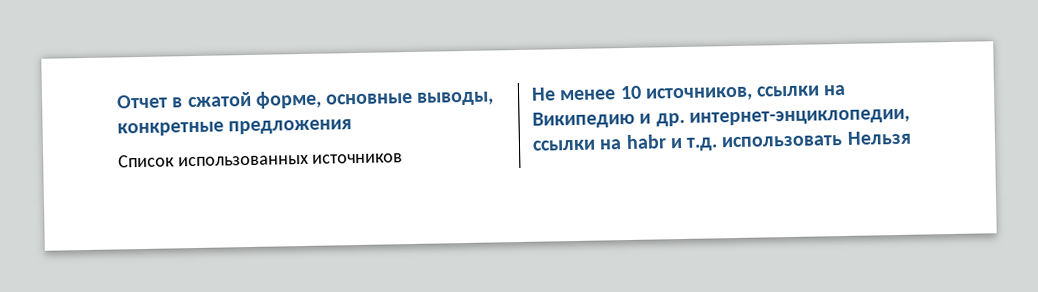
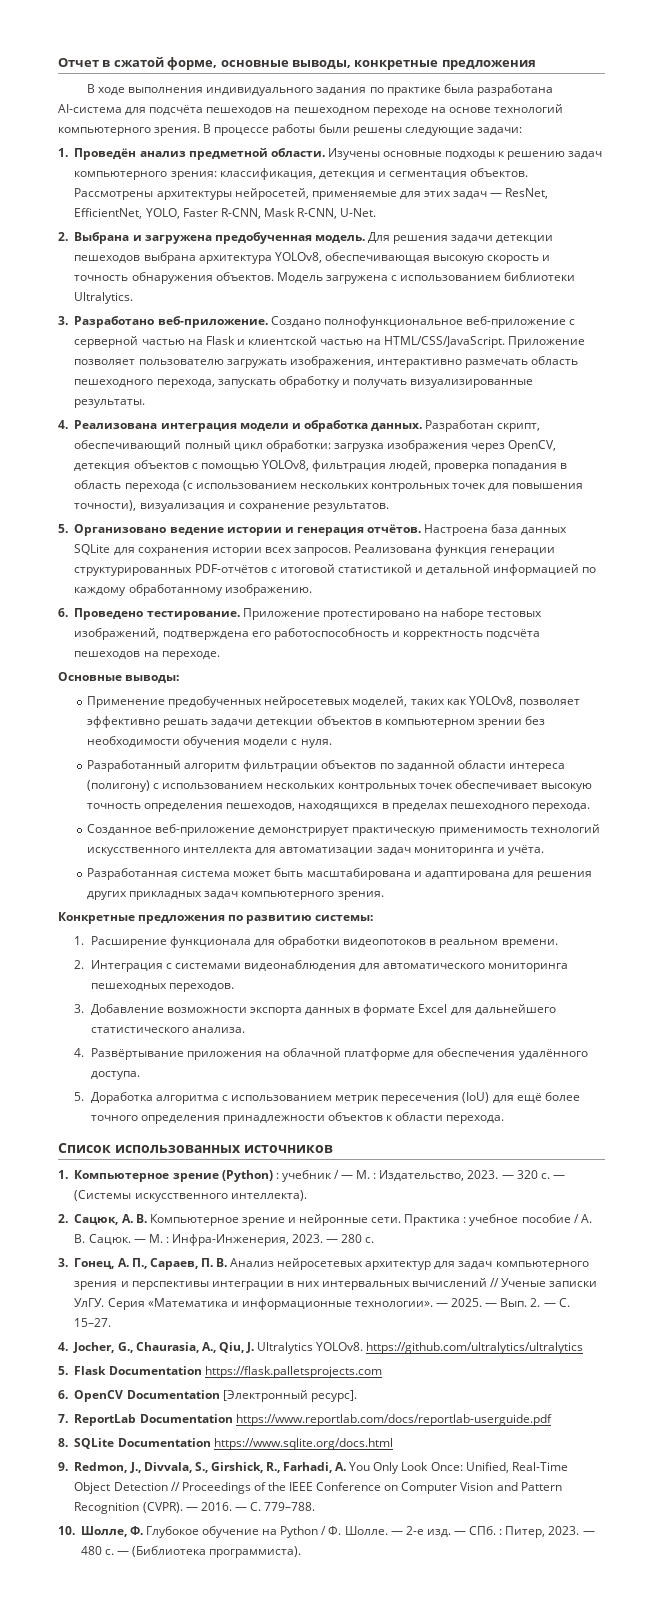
+ В ходе выполнения индивидуального задания по практике была разработана AI-система для подсчёта пешеходов на пешеходном переходе на основе технологий компьютерного зрения. В процессе работы были решены следующие задачи:
+ 1. Проведён анализ предметной области. Изучены основные подходы к решению задач компьютерного зрения: классификация, детекция и сегментация объектов. Рассмотрены архитектуры нейросетей, применяемые для этих задач — ResNet, EfficientNet, YOLO, Faster R-CNN, Mask R-CNN, U-Net.
+ 2. Выбрана и загружена предобученная модель. Для решения задачи детекции пешеходов выбрана архитектура YOLOv8, обеспечивающая высокую скорость и точность обнаружения объектов. Модель загружена с использованием библиотеки Ultralytics.
+ 3. Разработано веб-приложение. Создано полнофункциональное веб-приложение с серверной частью на Flask и клиентской частью на HTML/CSS/JavaScript. Приложение позволяет пользователю загружать изображения, интерактивно размечать область пешеходного перехода, запускать обработку и получать визуализированные результаты.
+ 4. Реализована интеграция модели и обработка данных. Разработан скрипт, обеспечивающий полный цикл обработки: загрузка изображения через OpenCV, детекция объектов с помощью YOLOv8, фильтрация людей, проверка попадания в область перехода (с использованием нескольких контрольных точек для повышения точности), визуализация и сохранение результатов.
+ 5. Организовано ведение истории и генерация отчётов. Настроена база данных SQLite для сохранения истории всех запросов. Реализована функция генерации структурированных PDF-отчётов с итоговой статистикой и детальной информацией по каждому обработанному изображению.
+ 6. Проведено тестирование. Приложение протестировано на наборе тестовых изображений, подтверждена его работоспособность и корректность подсчёта пешеходов на переходе.
+ Основные выводы:
+ Применение предобученных нейросетевых моделей, таких как YOLOv8, позволяет эффективно решать задачи детекции объектов в компьютерном зрении без необходимости обучения модели с нуля.
+ Разработанный алгоритм фильтрации объектов по заданной области интереса (полигону) с использованием нескольких контрольных точек обеспечивает высокую точность определения пешеходов, находящихся в пределах пешеходного перехода.
+ Созданное веб-приложение демонстрирует практическую применимость технологий искусственного интеллекта для автоматизации задач мониторинга и учёта.
+ Разработанная система может быть масштабирована и адаптирована для решения других прикладных задач компьютерного зрения.
+ Конкретные предложения по развитию системы:
+ 1. Расширение функционала для обработки видеопотоков в реальном времени.
+ 2. Интеграция с системами видеонаблюдения для автоматического мониторинга пешеходных переходов.
+ 3. Добавление возможности экспорта данных в формате Excel для дальнейшего статистического анализа.
+ 4. Развёртывание приложения на облачной платформе для обеспечения удалённого доступа.
+ 5. Доработка алгоритма с использованием метрик пересечения (IoU) для ещё более точного определения принадлежности объектов к области перехода.
  Список использованных источников
- Не менее 10 источников, ссылки на Википедию и др. интернет-энциклопедии, ссылки на habr и т.д. использовать Нельзя
+ 1. Компьютерное зрение (Python) : учебник / — М. : Издательство, 2023. — 320 с. — (Системы искусственного интеллекта).
+ 2. Сацюк, А. В. Компьютерное зрение и нейронные сети. Практика : учебное пособие / А. В. Сацюк. — М. : Инфра-Инженерия, 2023. — 280 с.
+ 3. Гонец, А. П., Сараев, П. В. Анализ нейросетевых архитектур для задач компьютерного зрения и перспективы интеграции в них интервальных вычислений // Ученые записки УлГУ. Серия «Математика и информационные технологии». — 2025. — Вып. 2. — С. 15–27.
+ 4. Jocher, G., Chaurasia, A., Qiu, J. Ultralytics YOLOv8. https://github.com/ultralytics/ultralytics
+ 5. Flask Documentation https://flask.palletsprojects.com
+ 6. OpenCV Documentation [Электронный ресурс].
+ 7. ReportLab Documentation https://www.reportlab.com/docs/reportlab-userguide.pdf
+ 8. SQLite Documentation https://www.sqlite.org/docs.html
+ 9. Redmon, J., Divvala, S., Girshick, R., Farhadi, A. You Only Look Once: Unified, Real-Time Object Detection // Proceedings of the IEEE Conference on Computer Vision and Pattern Recognition (CVPR). — 2016. — С. 779–788.
+ 10. Шолле, Ф. Глубокое обучение на Python / Ф. Шолле. — 2-е изд. — СПб. : Питер, 2023. — 480 с. — (Библиотека программиста).

